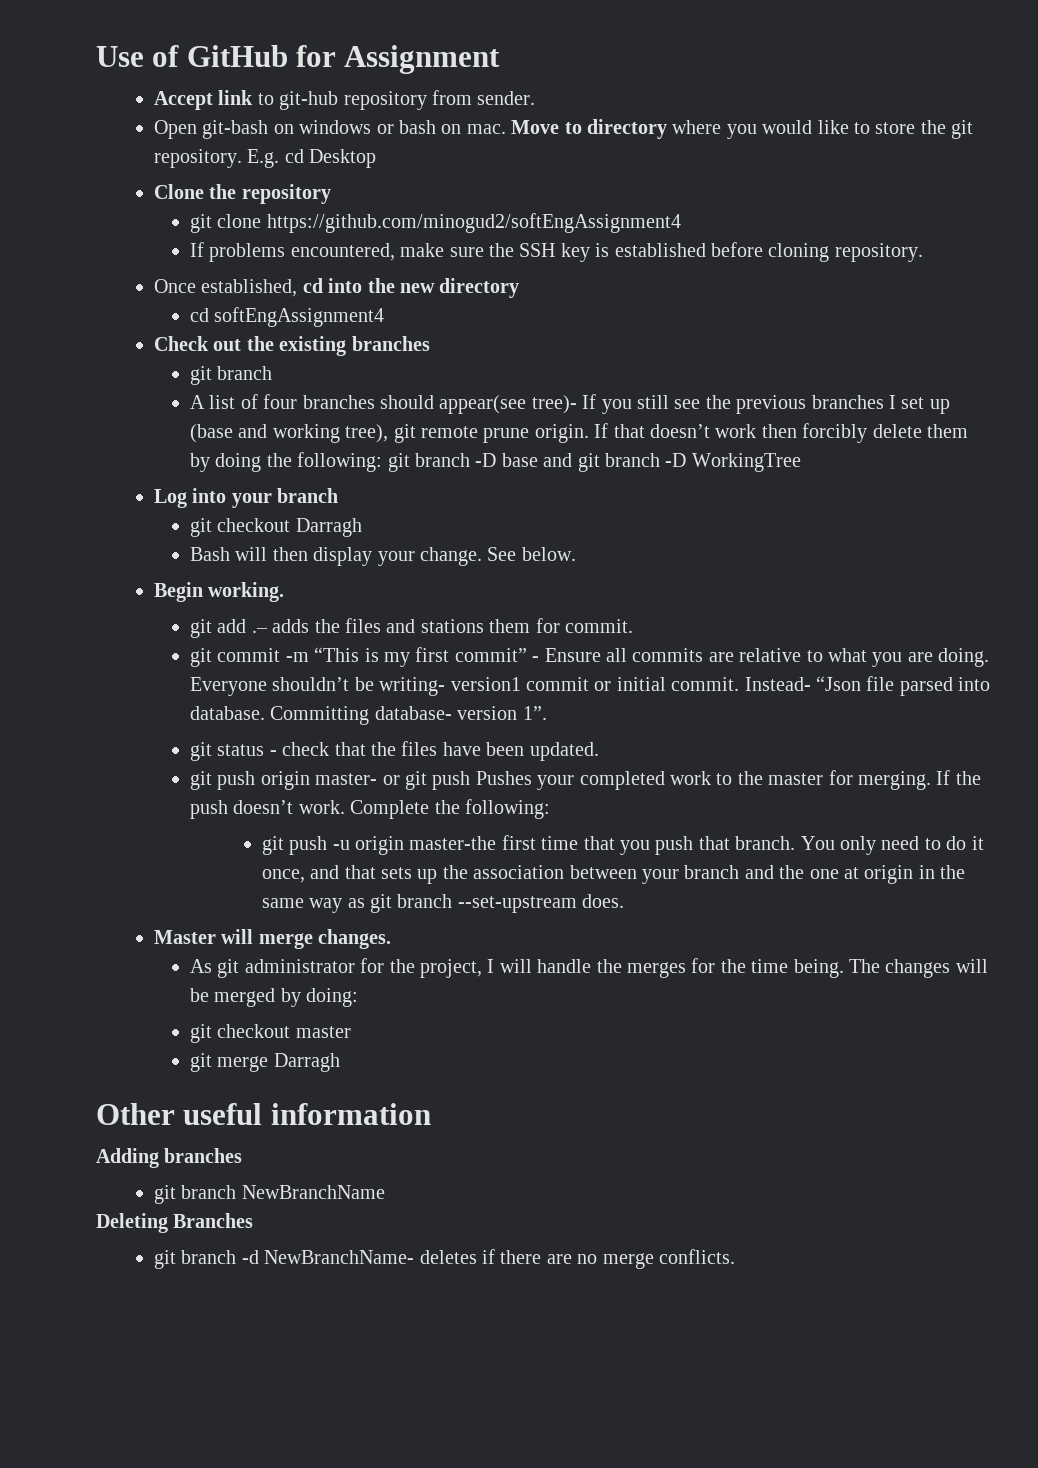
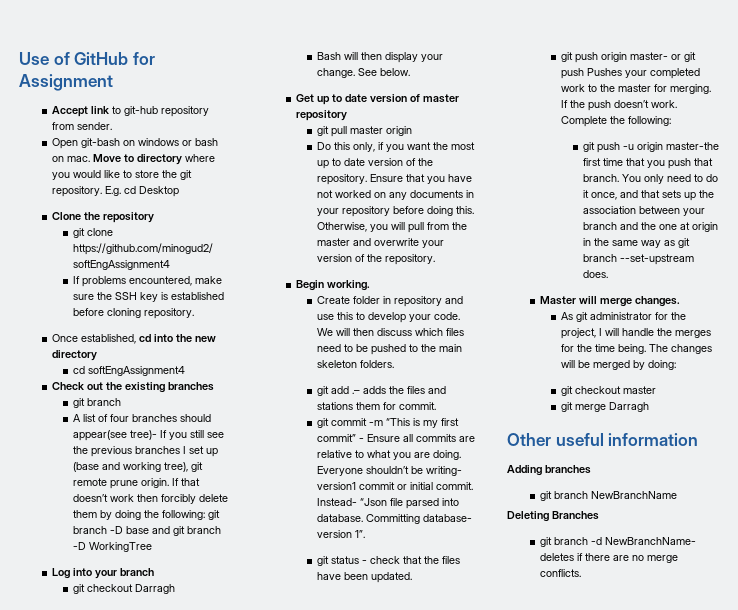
+ Get up to date version of master repository
+ git pull master origin
+ Do this only, if you want the most up to date version of the repository. Ensure that you have not worked on any documents in your repository before doing this. Otherwise, you will pull from the master and overwrite your version of the repository.
  Begin working.
+ Create folder in repository and use this to develop your code. We will then discuss which files need to be pushed to the main skeleton folders.

